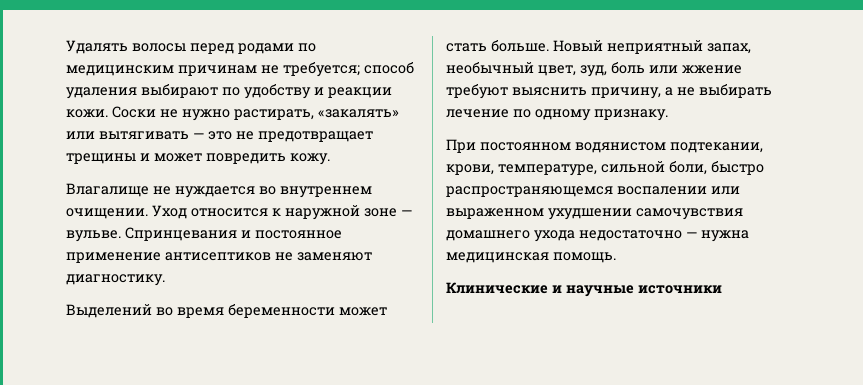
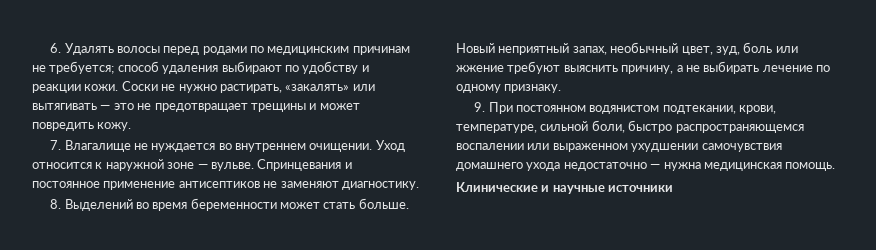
- Удалять волосы перед родами по медицинским причинам не требуется; способ удаления выбирают по удобству и реакции кожи.
+ 6. Удалять волосы перед родами по медицинским причинам не требуется; способ удаления выбирают по удобству и реакции кожи.
- Влагалище не нуждается во внутреннем очищении.
+ 7. Влагалище не нуждается во внутреннем очищении.
- Выделений во время беременности может стать больше.
+ 8. Выделений во время беременности может стать больше.
- При постоянном водянистом подтекании, крови, температуре, сильной боли, быстро распространяющемся воспалении или выраженном ухудшении самочувствия домашнего ухода недостаточно — нужна медицинская помощь.
+ 9. При постоянном водянистом подтекании, крови, температуре, сильной боли, быстро распространяющемся воспалении или выраженном ухудшении самочувствия домашнего ухода недостаточно — нужна медицинская помощь.

